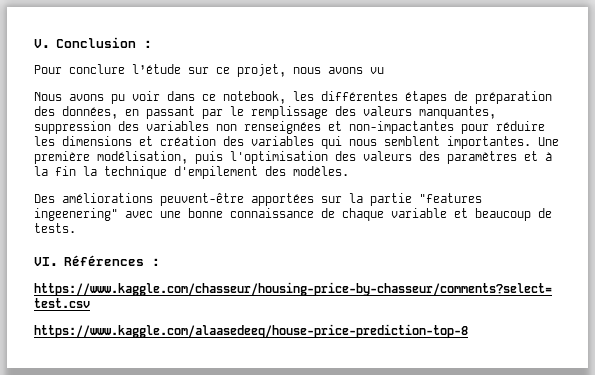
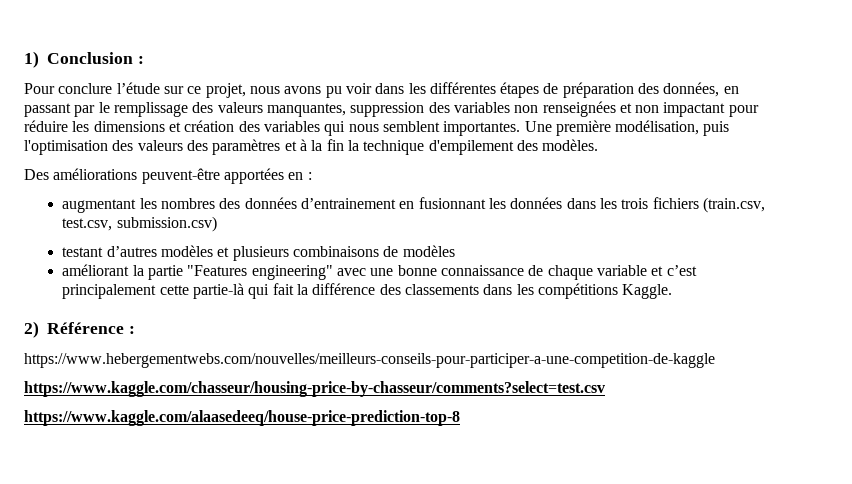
- V. Conclusion :
+ 1) Conclusion :
- Pour conclure l’étude sur ce projet, nous avons vu
- Nous avons pu voir dans ce notebook, les différentes étapes de préparation des données, en passant par le remplissage des valeurs manquantes, suppression des variables non renseignées et non-impactantes pour réduire les dimensions et création des variables qui nous semblent importantes.
+ Pour conclure l’étude sur ce projet, nous avons pu voir dans les différentes étapes de préparation des données, en passant par le remplissage des valeurs manquantes, suppression des variables non renseignées et non impactant pour réduire les dimensions et création des variables qui nous semblent importantes.
- Des améliorations peuvent-être apportées sur la partie "features ingeenering" avec une bonne connaissance de chaque variable et beaucoup de tests.
- VI. Références :
+ Des améliorations peuvent-être apportées en :
+ augmentant les nombres des données d’entrainement en fusionnant les données dans les trois fichiers (train.csv, test.csv, submission.csv)
+ testant d’autres modèles et plusieurs combinaisons de modèles
+ améliorant la partie "Features engineering" avec une bonne connaissance de chaque variable et c’est principalement cette partie-là qui fait la différence des classements dans les compétitions Kaggle.
+ 2) Référence :
+ https://www.hebergementwebs.com/nouvelles/meilleurs-conseils-pour-participer-a-une-competition-de-kaggle

